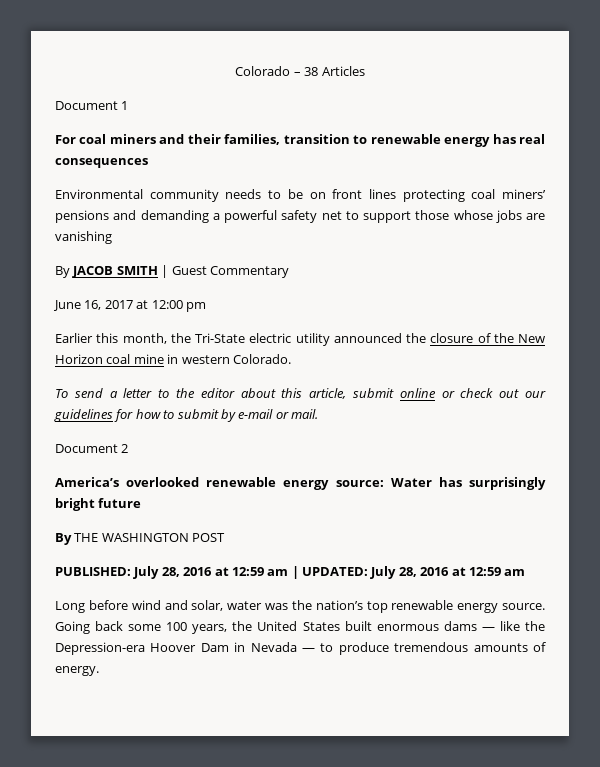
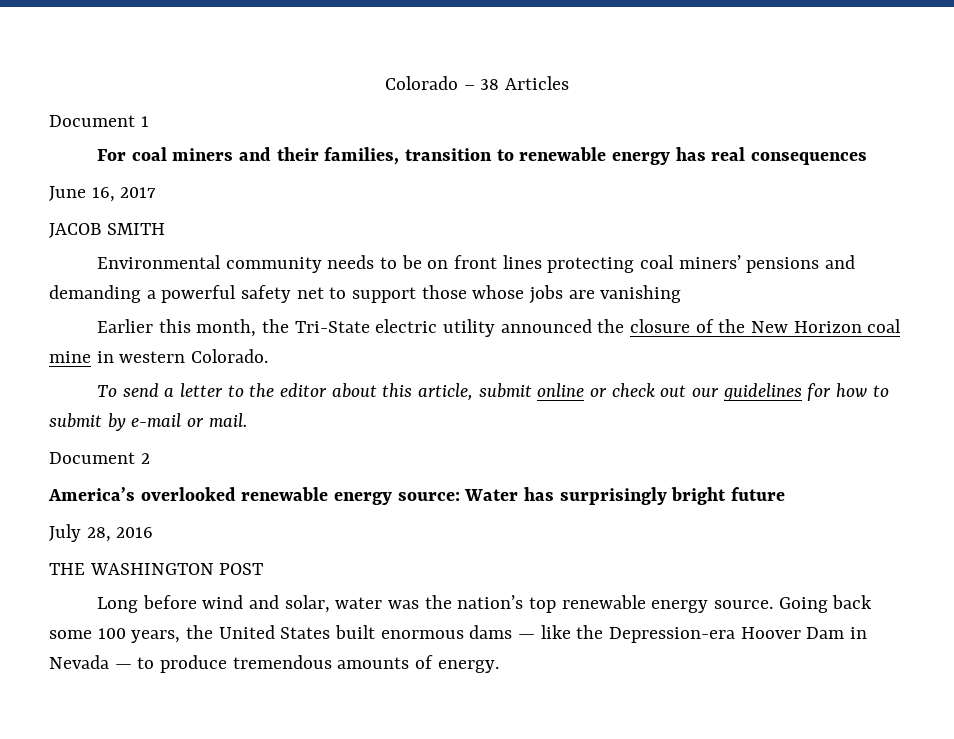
+ June 16, 2017
+ JACOB SMITH
- By JACOB SMITH | Guest Commentary
- June 16, 2017 at 12:00 pm
- By THE WASHINGTON POST
+ July 28, 2016
+ THE WASHINGTON POST
- PUBLISHED: July 28, 2016 at 12:59 am | UPDATED: July 28, 2016 at 12:59 am

